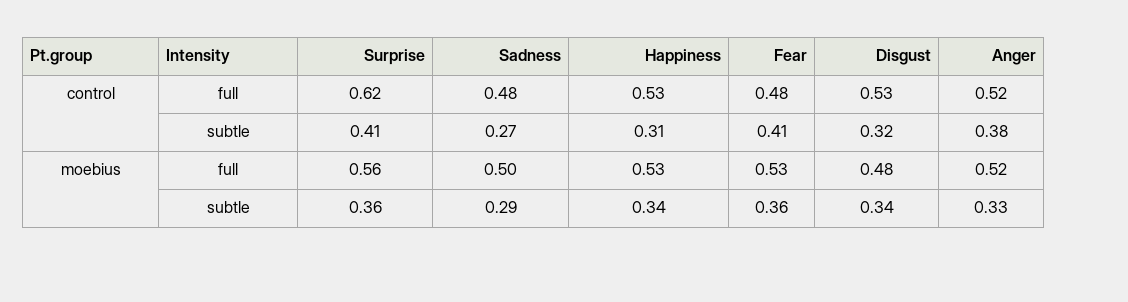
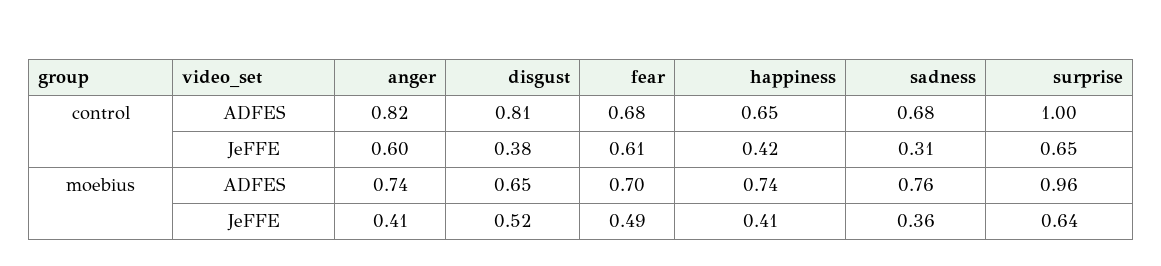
- Pt.group | Intensity | Surprise | Sadness | Happiness | Fear | Disgust | Anger
- control | full | 0.62 | 0.48 | 0.53 | 0.48 | 0.53 | 0.52
- | subtle | 0.41 | 0.27 | 0.31 | 0.41 | 0.32 | 0.38
- moebius | full | 0.56 | 0.50 | 0.53 | 0.53 | 0.48 | 0.52
- | subtle | 0.36 | 0.29 | 0.34 | 0.36 | 0.34 | 0.33
+ group | video_set | anger | disgust | fear | happiness | sadness | surprise
+ control | ADFES | 0.82 | 0.81 | 0.68 | 0.65 | 0.68 | 1.00
+ | JeFFE | 0.60 | 0.38 | 0.61 | 0.42 | 0.31 | 0.65
+ moebius | ADFES | 0.74 | 0.65 | 0.70 | 0.74 | 0.76 | 0.96
+ | JeFFE | 0.41 | 0.52 | 0.49 | 0.41 | 0.36 | 0.64

